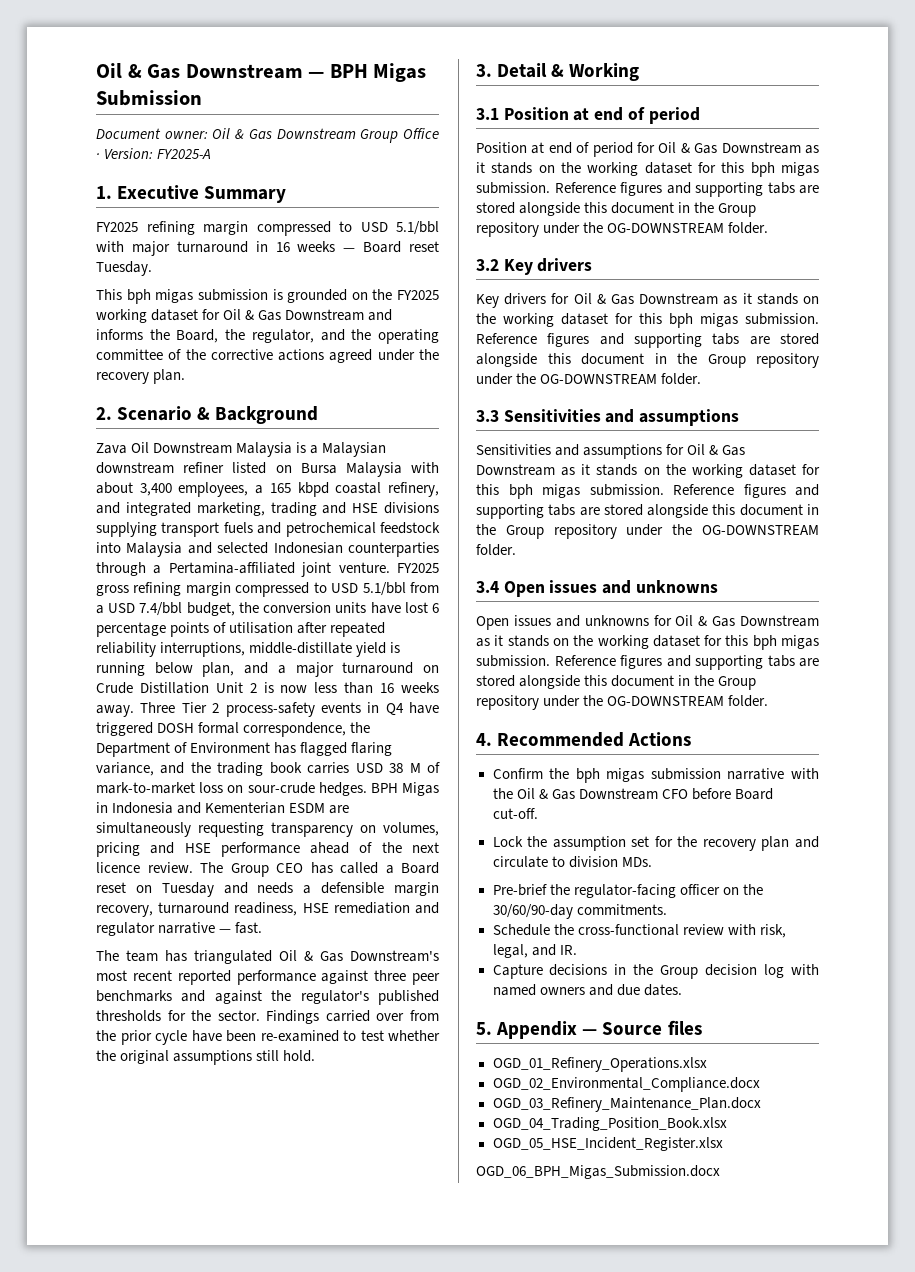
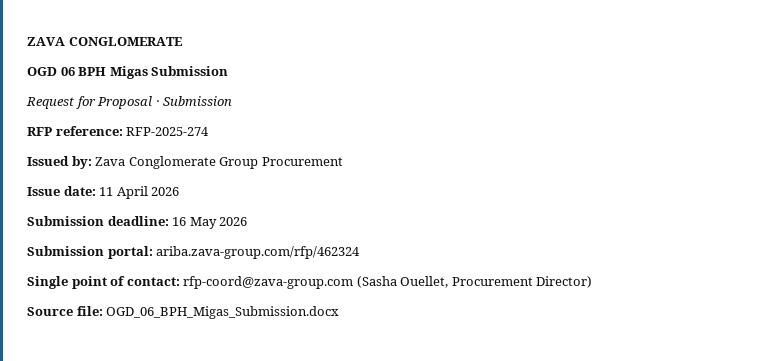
- Oil & Gas Downstream — BPH Migas Submission
- Document owner: Oil & Gas Downstream Group Office · Version: FY2025-A
- 1. Executive Summary
- FY2025 refining margin compressed to USD 5.1/bbl with major turnaround in 16 weeks — Board reset Tuesday.
- This bph migas submission is grounded on the FY2025 working dataset for Oil & Gas Downstream and informs the Board, the regulator, and the operating committee of the corrective actions agreed under the recovery plan.
- 2. Scenario & Background
- Zava Oil Downstream Malaysia is a Malaysian downstream refiner listed on Bursa Malaysia with about 3,400 employees, a 165 kbpd coastal refinery, and integrated marketing, trading and HSE divisions supplying transport fuels and petrochemical feedstock into Malaysia and selected Indonesian counterparties through a Pertamina-affiliated joint venture. FY2025 gross refining margin compressed to USD 5.1/bbl from a USD 7.4/bbl budget, the conversion units have lost 6 percentage points of utilisation after repeated reliability interruptions, middle-distillate yield is running below plan, and a major turnaround on Crude Distillation Unit 2 is now less than 16 weeks away. Three Tier 2 process-safety events in Q4 have triggered DOSH formal correspondence, the Department of Environment has flagged flaring variance, and the trading book carries USD 38 M of mark-to-market loss on sour-crude hedges. BPH Migas in Indonesia and Kementerian ESDM are simultaneously requesting transparency on volumes, pricing and HSE performance ahead of the next licence review. The Group CEO has called a Board reset on Tuesday and needs a defensible margin recovery, turnaround readiness, HSE remediation and regulator narrative — fast.
- The team has triangulated Oil & Gas Downstream's most recent reported performance against three peer benchmarks and against the regulator's published thresholds for the sector. Findings carried over from the prior cycle have been re-examined to test whether the original assumptions still hold.
- 3. Detail & Working
- 3.1 Position at end of period
- Position at end of period for Oil & Gas Downstream as it stands on the working dataset for this bph migas submission. Reference figures and supporting tabs are stored alongside this document in the Group repository under the OG-DOWNSTREAM folder.
- 3.2 Key drivers
- Key drivers for Oil & Gas Downstream as it stands on the working dataset for this bph migas submission. Reference figures and supporting tabs are stored alongside this document in the Group repository under the OG-DOWNSTREAM folder.
- 3.3 Sensitivities and assumptions
- Sensitivities and assumptions for Oil & Gas Downstream as it stands on the working dataset for this bph migas submission. Reference figures and supporting tabs are stored alongside this document in the Group repository under the OG-DOWNSTREAM folder.
- 3.4 Open issues and unknowns
- Open issues and unknowns for Oil & Gas Downstream as it stands on the working dataset for this bph migas submission. Reference figures and supporting tabs are stored alongside this document in the Group repository under the OG-DOWNSTREAM folder.
- 4. Recommended Actions
- Confirm the bph migas submission narrative with the Oil & Gas Downstream CFO before Board cut-off.
- Lock the assumption set for the recovery plan and circulate to division MDs.
- Pre-brief the regulator-facing officer on the 30/60/90-day commitments.
- Schedule the cross-functional review with risk, legal, and IR.
- Capture decisions in the Group decision log with named owners and due dates.
- 5. Appendix — Source files
- OGD_01_Refinery_Operations.xlsx
- OGD_02_Environmental_Compliance.docx
- OGD_03_Refinery_Maintenance_Plan.docx
- OGD_04_Trading_Position_Book.xlsx
- OGD_05_HSE_Incident_Register.xlsx
- OGD_06_BPH_Migas_Submission.docx
+ ZAVA CONGLOMERATE
+ OGD 06 BPH Migas Submission
+ Request for Proposal · Submission
+ RFP reference: RFP-2025-274
+ Issued by: Zava Conglomerate Group Procurement
+ Issue date: 11 April 2026
+ Submission deadline: 16 May 2026
+ Submission portal: ariba.zava-group.com/rfp/462324
+ Single point of contact: rfp-coord@zava-group.com (Sasha Ouellet, Procurement Director)
+ Source file: OGD_06_BPH_Migas_Submission.docx

